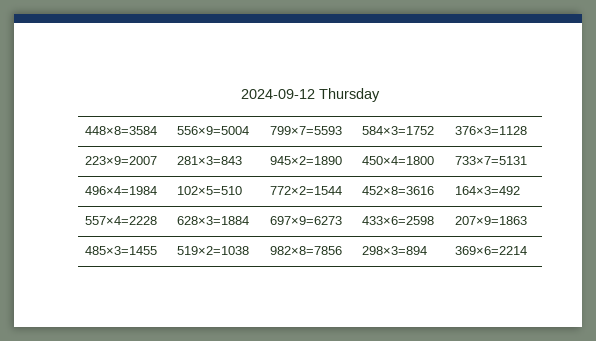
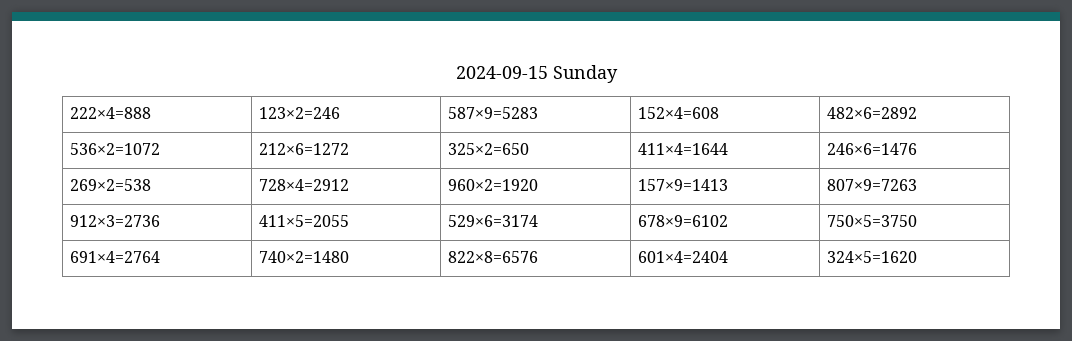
- 2024-09-12 Thursday
- 448×8=3584 | 556×9=5004 | 799×7=5593 | 584×3=1752 | 376×3=1128
- 223×9=2007 | 281×3=843 | 945×2=1890 | 450×4=1800 | 733×7=5131
- 496×4=1984 | 102×5=510 | 772×2=1544 | 452×8=3616 | 164×3=492
- 557×4=2228 | 628×3=1884 | 697×9=6273 | 433×6=2598 | 207×9=1863
- 485×3=1455 | 519×2=1038 | 982×8=7856 | 298×3=894 | 369×6=2214
+ 2024-09-15 Sunday
+ 222×4=888 | 123×2=246 | 587×9=5283 | 152×4=608 | 482×6=2892
+ 536×2=1072 | 212×6=1272 | 325×2=650 | 411×4=1644 | 246×6=1476
+ 269×2=538 | 728×4=2912 | 960×2=1920 | 157×9=1413 | 807×9=7263
+ 912×3=2736 | 411×5=2055 | 529×6=3174 | 678×9=6102 | 750×5=3750
+ 691×4=2764 | 740×2=1480 | 822×8=6576 | 601×4=2404 | 324×5=1620

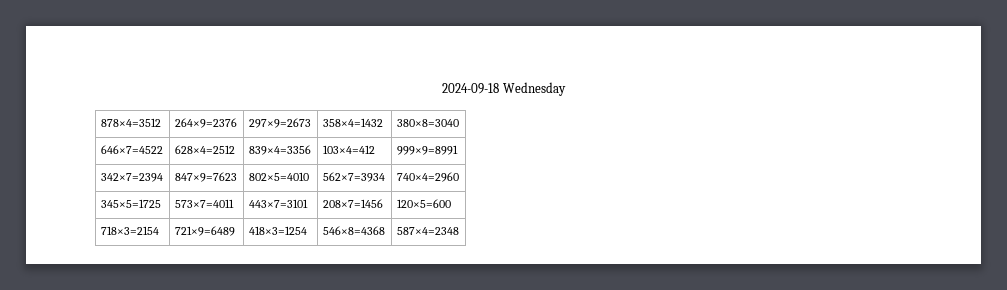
- 2024-09-15 Sunday
- 222×4=888 | 123×2=246 | 587×9=5283 | 152×4=608 | 482×6=2892
- 536×2=1072 | 212×6=1272 | 325×2=650 | 411×4=1644 | 246×6=1476
- 269×2=538 | 728×4=2912 | 960×2=1920 | 157×9=1413 | 807×9=7263
- 912×3=2736 | 411×5=2055 | 529×6=3174 | 678×9=6102 | 750×5=3750
- 691×4=2764 | 740×2=1480 | 822×8=6576 | 601×4=2404 | 324×5=1620
+ 2024-09-18 Wednesday
+ 878×4=3512 | 264×9=2376 | 297×9=2673 | 358×4=1432 | 380×8=3040
+ 646×7=4522 | 628×4=2512 | 839×4=3356 | 103×4=412 | 999×9=8991
+ 342×7=2394 | 847×9=7623 | 802×5=4010 | 562×7=3934 | 740×4=2960
+ 345×5=1725 | 573×7=4011 | 443×7=3101 | 208×7=1456 | 120×5=600
+ 718×3=2154 | 721×9=6489 | 418×3=1254 | 546×8=4368 | 587×4=2348

